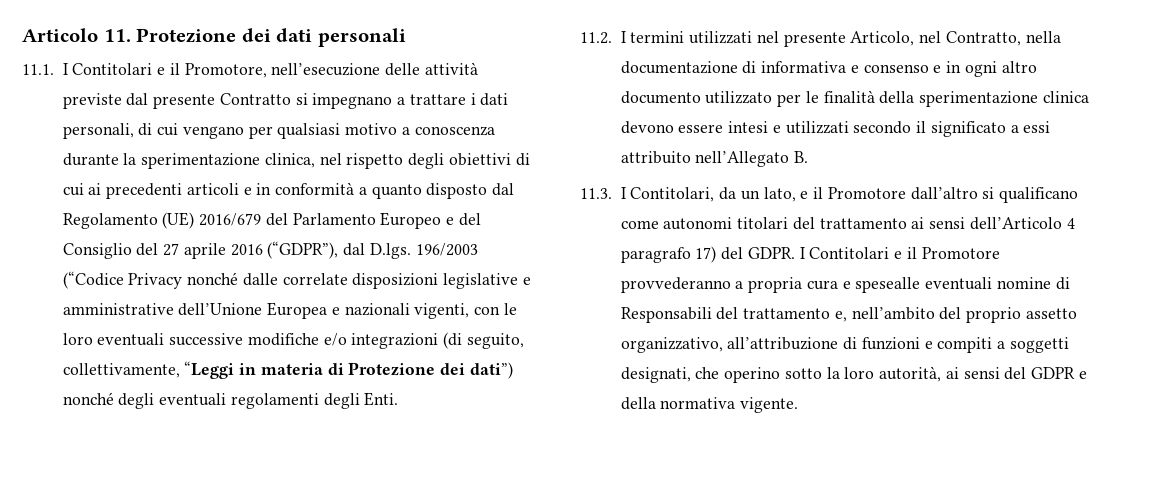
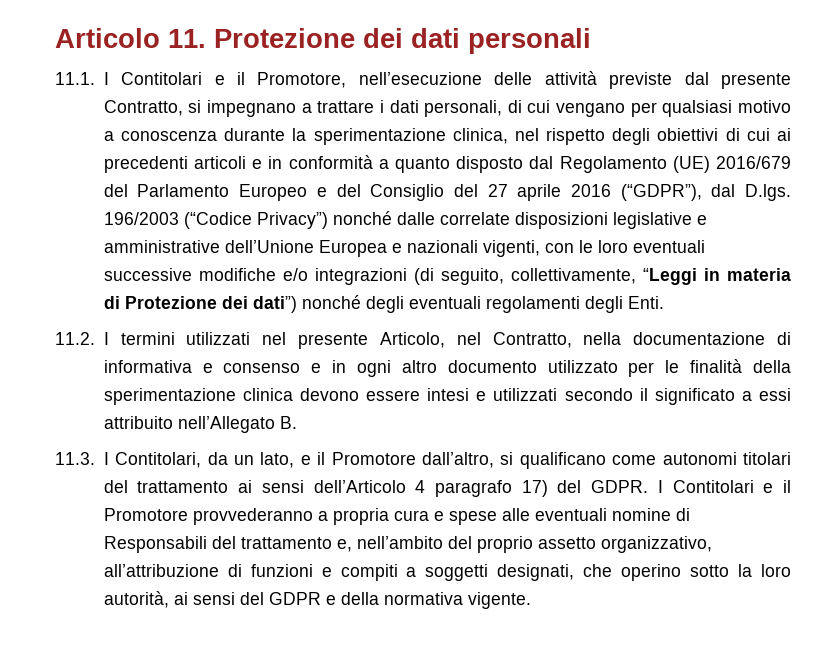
- 11.1. I Contitolari e il Promotore, nell’esecuzione delle attività previste dal presente Contratto si impegnano a trattare i dati personali, di cui vengano per qualsiasi motivo a conoscenza durante la sperimentazione clinica, nel rispetto degli obiettivi di cui ai precedenti articoli e in conformità a quanto disposto dal Regolamento (UE) 2016/679 del Parlamento Europeo e del Consiglio del 27 aprile 2016 (“GDPR”), dal D.lgs. 196/2003 (“Codice Privacy nonché dalle correlate disposizioni legislative e amministrative dell’Unione Europea e nazionali vigenti, con le loro eventuali successive modifiche e/o integrazioni (di seguito, collettivamente, “Leggi in materia di Protezione dei dati”) nonché degli eventuali regolamenti degli Enti.
+ 11.1. I Contitolari e il Promotore, nell’esecuzione delle attività previste dal presente Contratto, si impegnano a trattare i dati personali, di cui vengano per qualsiasi motivo a conoscenza durante la sperimentazione clinica, nel rispetto degli obiettivi di cui ai precedenti articoli e in conformità a quanto disposto dal Regolamento (UE) 2016/679 del Parlamento Europeo e del Consiglio del 27 aprile 2016 (“GDPR”), dal D.lgs. 196/2003 (“Codice Privacy”) nonché dalle correlate disposizioni legislative e amministrative dell’Unione Europea e nazionali vigenti, con le loro eventuali successive modifiche e/o integrazioni (di seguito, collettivamente, “Leggi in materia di Protezione dei dati”) nonché degli eventuali regolamenti degli Enti.
- 11.3. I Contitolari, da un lato, e il Promotore dall’altro si qualificano come autonomi titolari del trattamento ai sensi dell’Articolo 4 paragrafo 17) del GDPR.
+ 11.3. I Contitolari, da un lato, e il Promotore dall’altro, si qualificano come autonomi titolari del trattamento ai sensi dell’Articolo 4 paragrafo 17) del GDPR.
- I Contitolari e il Promotore provvederanno a propria cura e spesealle eventuali nomine di Responsabili del trattamento e, nell’ambito del proprio assetto organizzativo, all’attribuzione di funzioni e compiti a soggetti designati, che operino sotto la loro autorità, ai sensi del GDPR e della normativa vigente.
+ I Contitolari e il Promotore provvederanno a propria cura e spese alle eventuali nomine di Responsabili del trattamento e, nell’ambito del proprio assetto organizzativo, all’attribuzione di funzioni e compiti a soggetti designati, che operino sotto la loro autorità, ai sensi del GDPR e della normativa vigente.

